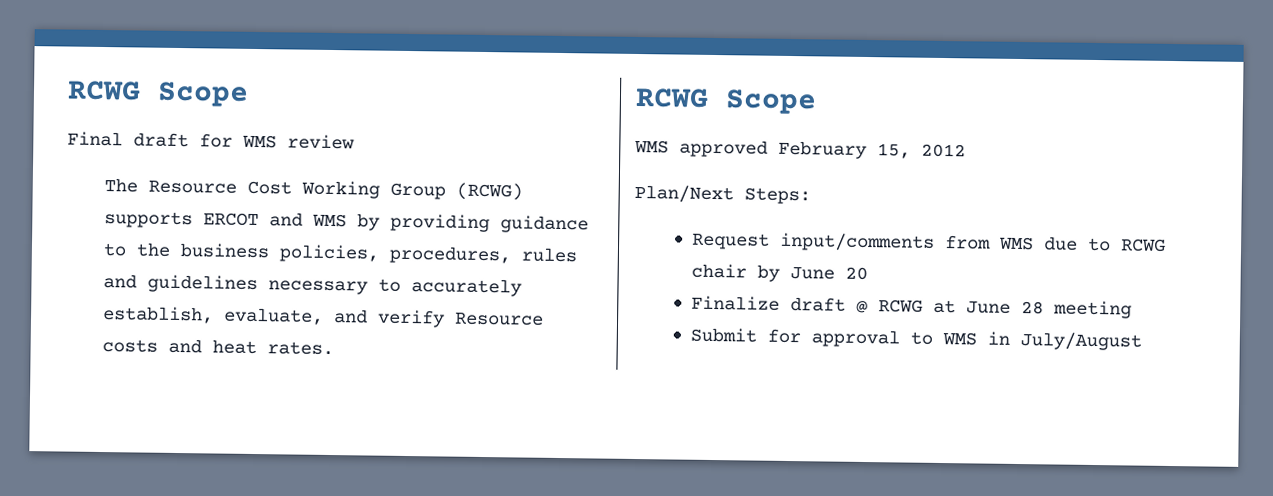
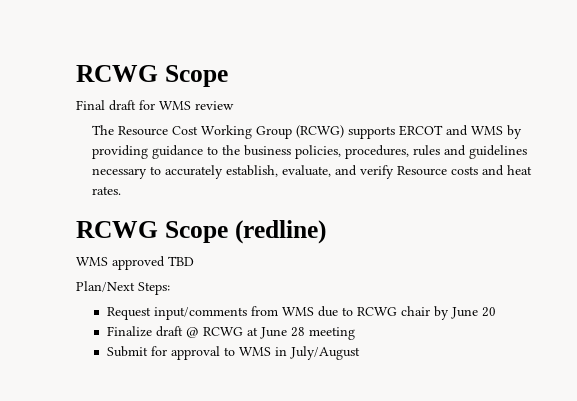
  The Resource Cost Working Group (RCWG) supports ERCOT and WMS by providing guidance to the business policies, procedures, rules and guidelines necessary to accurately establish, evaluate, and verify Resource costs and heat rates.
- RCWG Scope
+ RCWG Scope (redline)
- WMS approved February 15, 2012
+ WMS approved TBD

